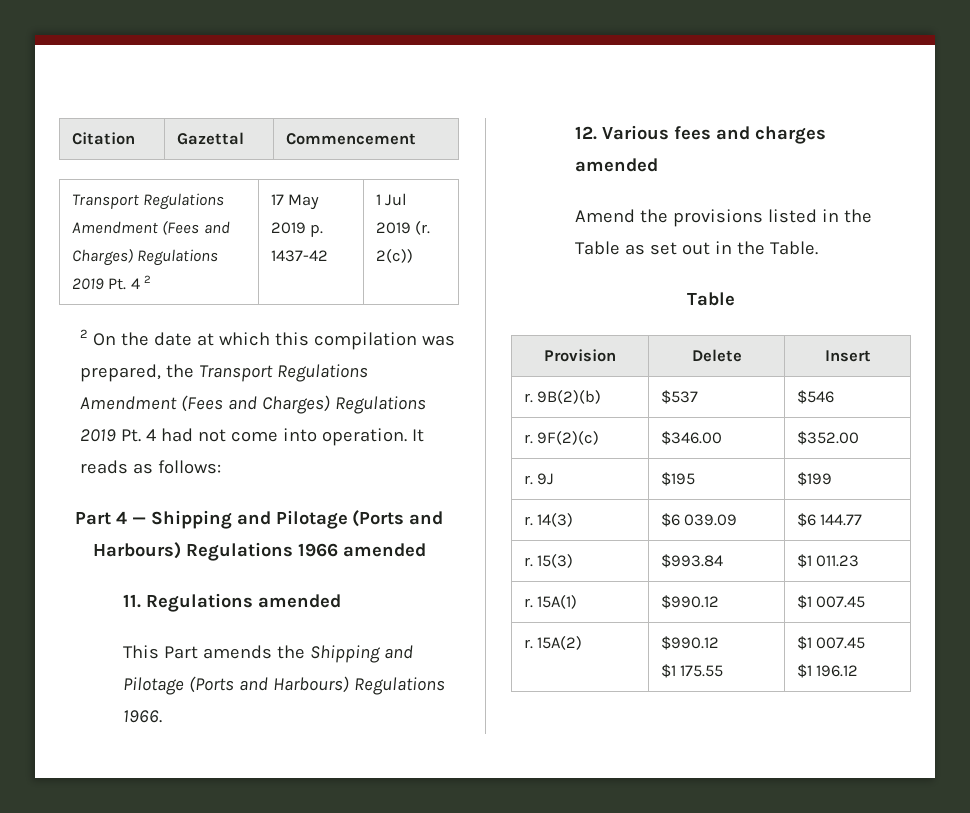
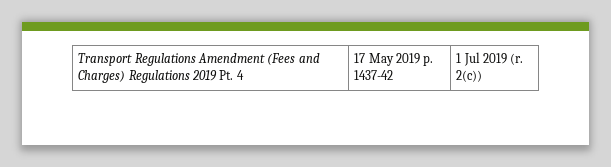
- Citation | Gazettal | Commencement
- Transport Regulations Amendment (Fees and Charges) Regulations 2019 Pt. 4 2 | 17 May 2019 p. 1437-42 | 1 Jul 2019 (r. 2(c))
+ Transport Regulations Amendment (Fees and Charges) Regulations 2019 Pt. 4 | 17 May 2019 p. 1437-42 | 1 Jul 2019 (r. 2(c))
- 2 On the date at which this compilation was prepared, the Transport Regulations Amendment (Fees and Charges) Regulations 2019 Pt. 4 had not come into operation. It reads as follows:
- Part 4 — Shipping and Pilotage (Ports and Harbours) Regulations 1966 amended
- 11. Regulations amended
- This Part amends the Shipping and Pilotage (Ports and Harbours) Regulations 1966.
- 12. Various fees and charges amended
- Amend the provisions listed in the Table as set out in the Table.
- Table
- Provision | Delete | Insert
- r. 9B(2)(b) | $537 | $546
- r. 9F(2)(c) | $346.00 | $352.00
- r. 9J | $195 | $199
- r. 14(3) | $6 039.09 | $6 144.77
- r. 15(3) | $993.84 | $1 011.23
- r. 15A(1) | $990.12 | $1 007.45
- r. 15A(2) | $990.12
- $1 175.55 | $1 007.45
- $1 196.12

